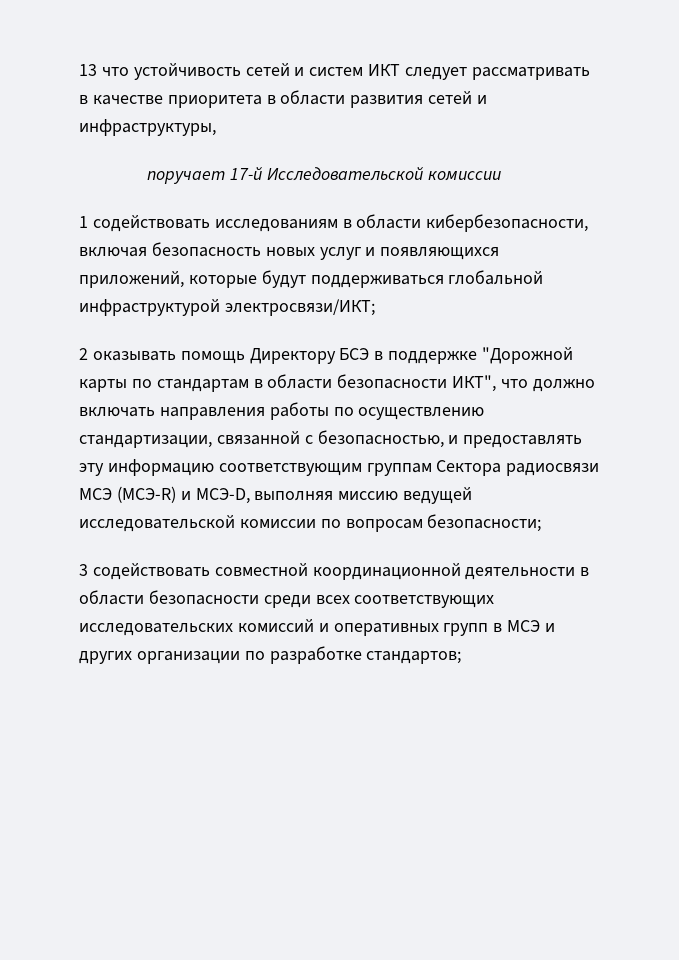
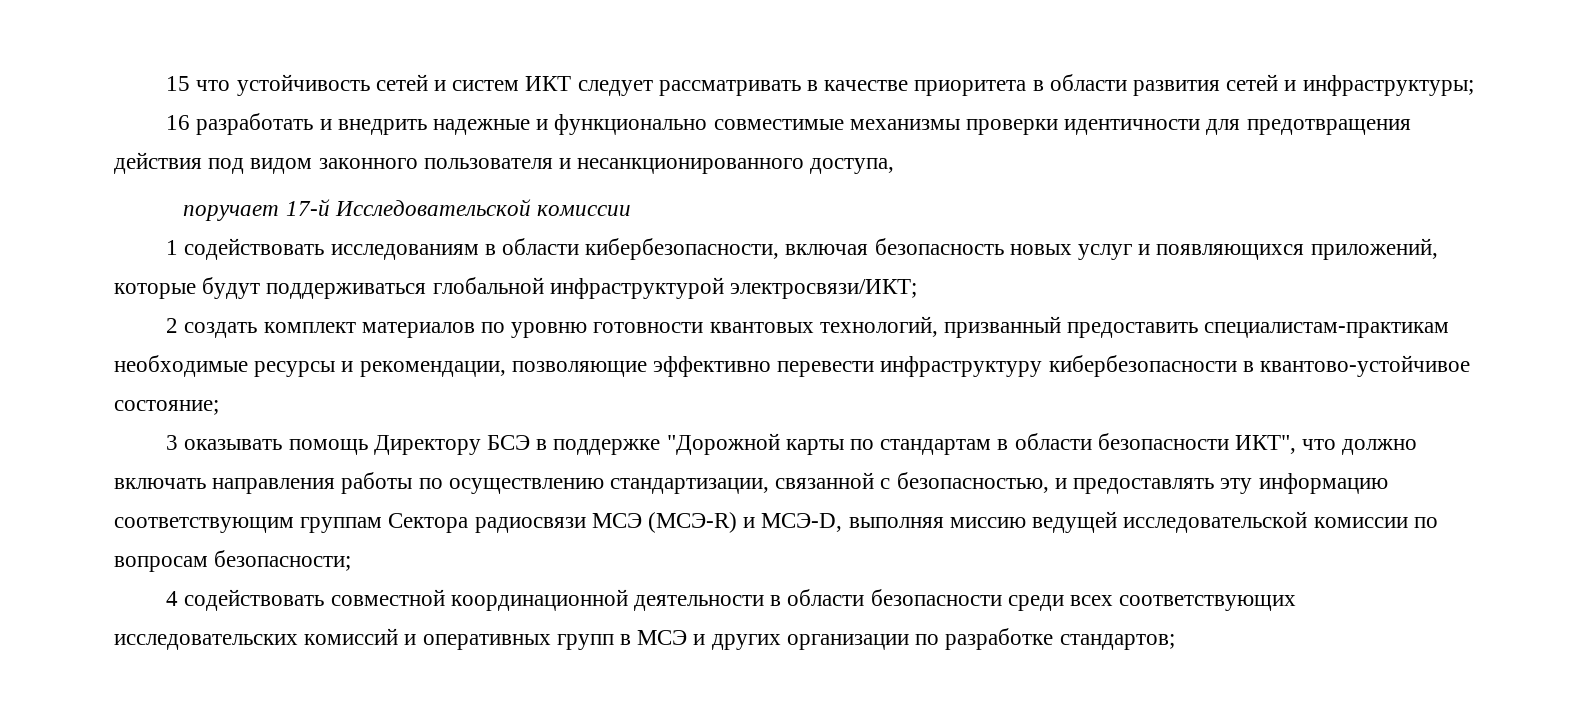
- 13 что устойчивость сетей и систем ИКТ следует рассматривать в качестве приоритета в области развития сетей и инфраструктуры,
+ 15 что устойчивость сетей и систем ИКТ следует рассматривать в качестве приоритета в области развития сетей и инфраструктуры;
+ 16 разработать и внедрить надежные и функционально совместимые механизмы проверки идентичности для предотвращения действия под видом законного пользователя и несанкционированного доступа,
- 2 оказывать помощь Директору БСЭ в поддержке "Дорожной карты по стандартам в области безопасности ИКТ", что должно включать направления работы по осуществлению стандартизации, связанной с безопасностью, и предоставлять эту информацию соответствующим группам Сектора радиосвязи МСЭ (МСЭ-R) и МСЭ-D, выполняя миссию ведущей исследовательской комиссии по вопросам безопасности;
+ 2 создать комплект материалов по уровню готовности квантовых технологий, призванный предоставить специалистам-практикам необходимые ресурсы и рекомендации, позволяющие эффективно перевести инфраструктуру кибербезопасности в квантово-устойчивое состояние;
+ 3 оказывать помощь Директору БСЭ в поддержке "Дорожной карты по стандартам в области безопасности ИКТ", что должно включать направления работы по осуществлению стандартизации, связанной с безопасностью, и предоставлять эту информацию соответствующим группам Сектора радиосвязи МСЭ (МСЭ-R) и МСЭ-D, выполняя миссию ведущей исследовательской комиссии по вопросам безопасности;
- 3 содействовать совместной координационной деятельности в области безопасности среди всех соответствующих исследовательских комиссий и оперативных групп в МСЭ и других организации по разработке стандартов;
+ 4 содействовать совместной координационной деятельности в области безопасности среди всех соответствующих исследовательских комиссий и оперативных групп в МСЭ и других организации по разработке стандартов;

